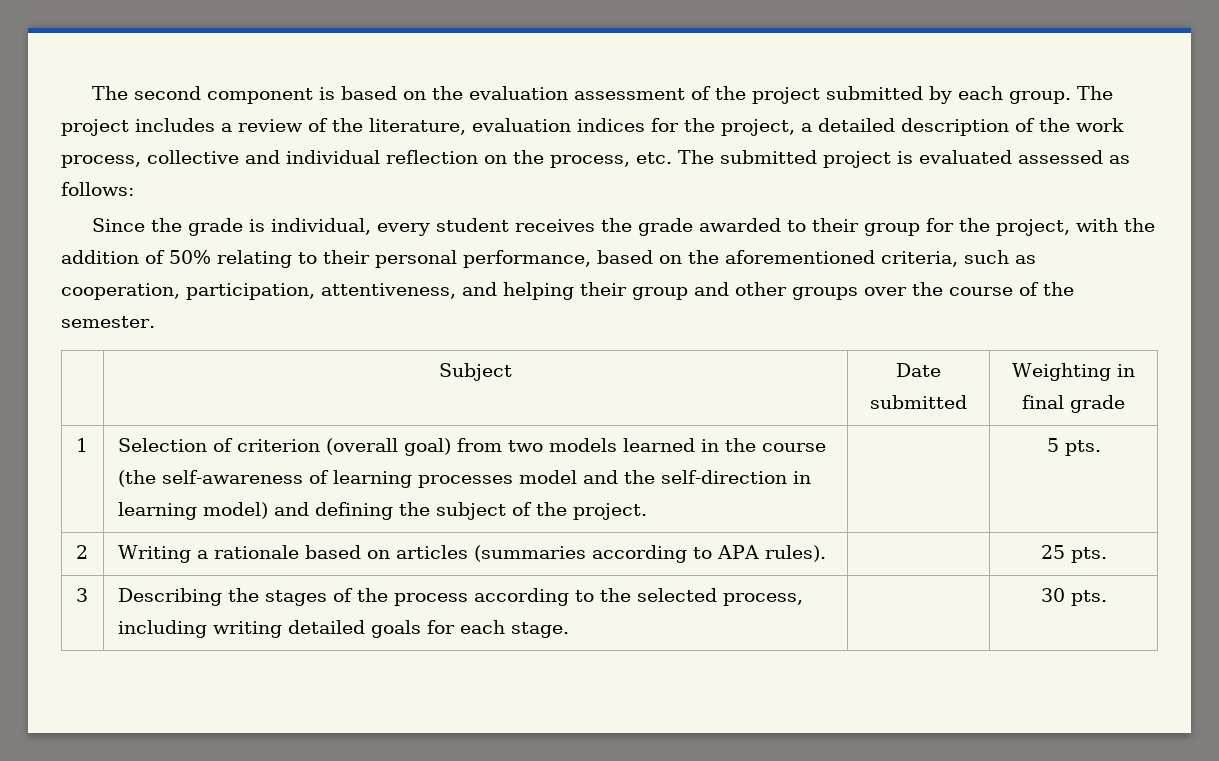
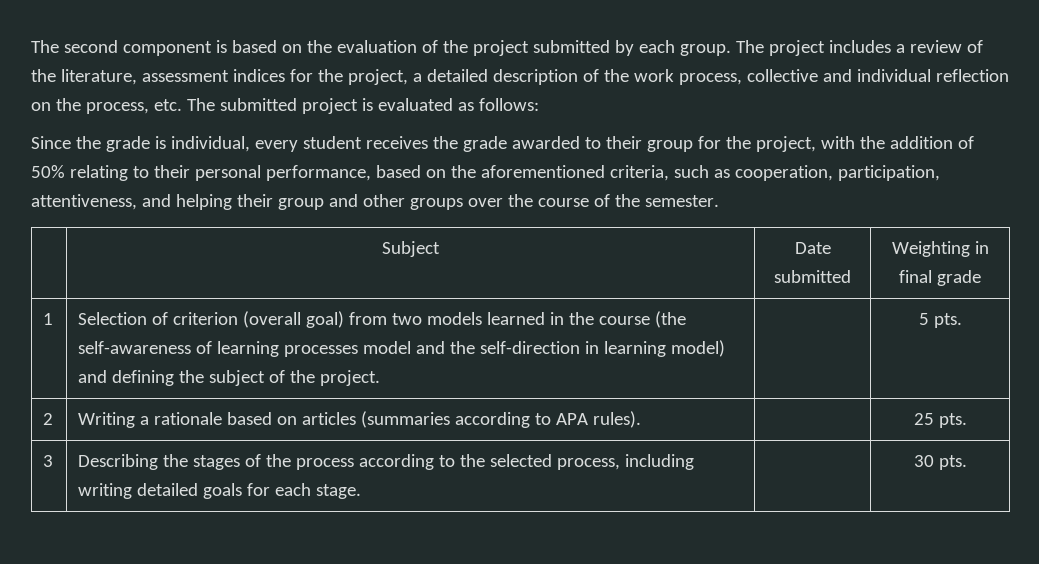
- The second component is based on the evaluation assessment of the project submitted by each group.
+ The second component is based on the evaluation of the project submitted by each group.
- The project includes a review of the literature, evaluation indices for the project, a detailed description of the work process, collective and individual reflection on the process, etc. The submitted project is evaluated assessed as follows:
+ The project includes a review of the literature, assessment indices for the project, a detailed description of the work process, collective and individual reflection on the process, etc. The submitted project is evaluated as follows:

